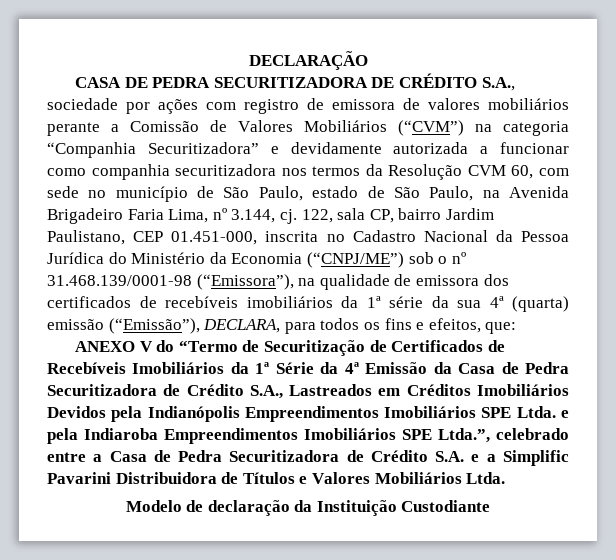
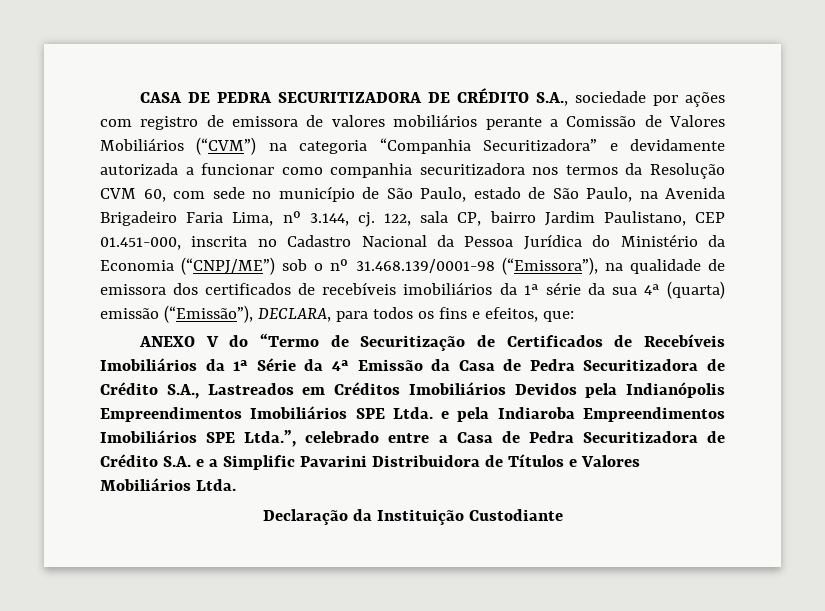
- DECLARAÇÃO
- Modelo de declaração da Instituição Custodiante
+ Declaração da Instituição Custodiante

